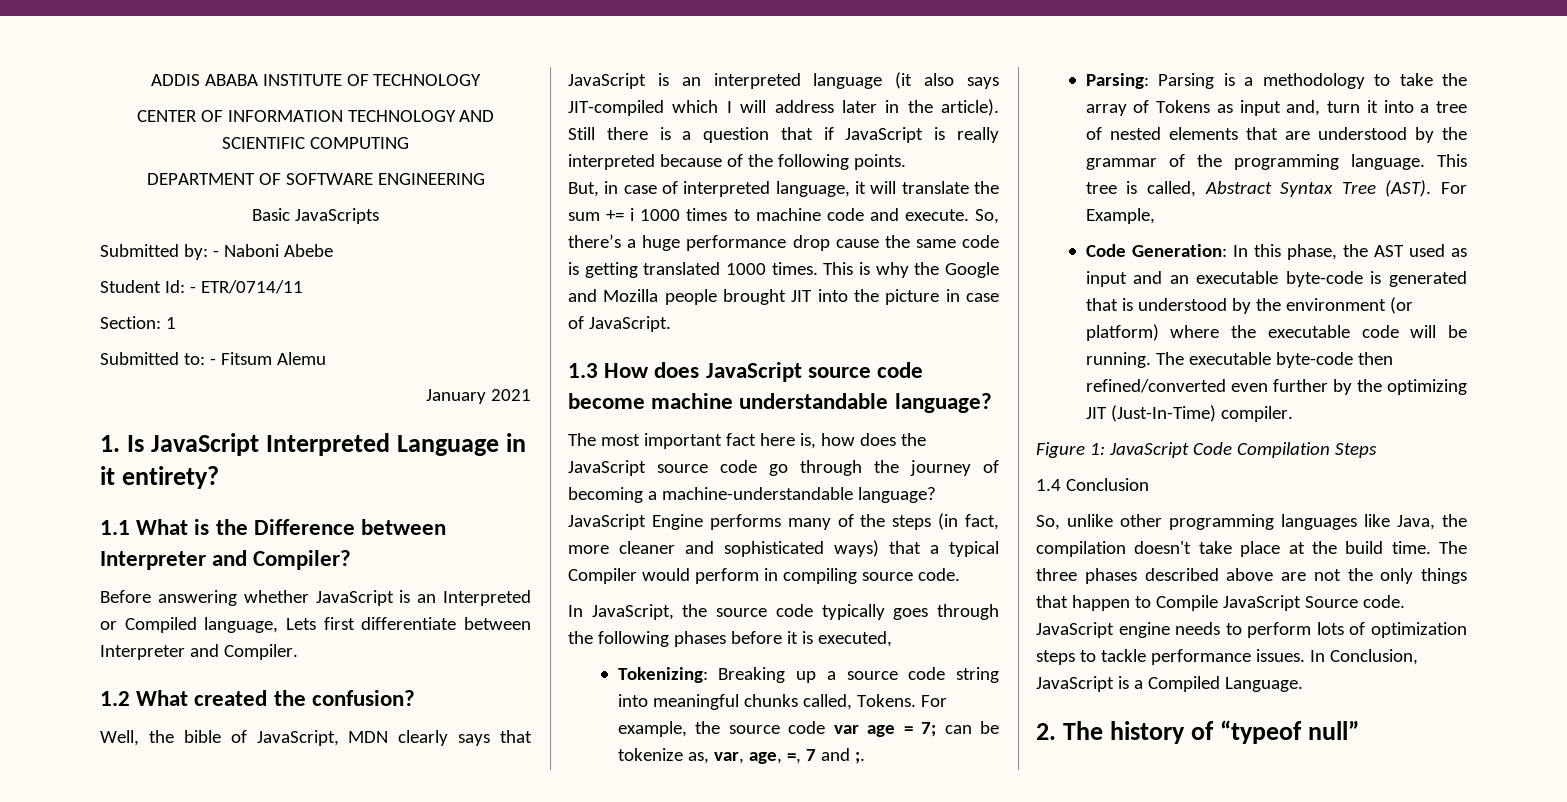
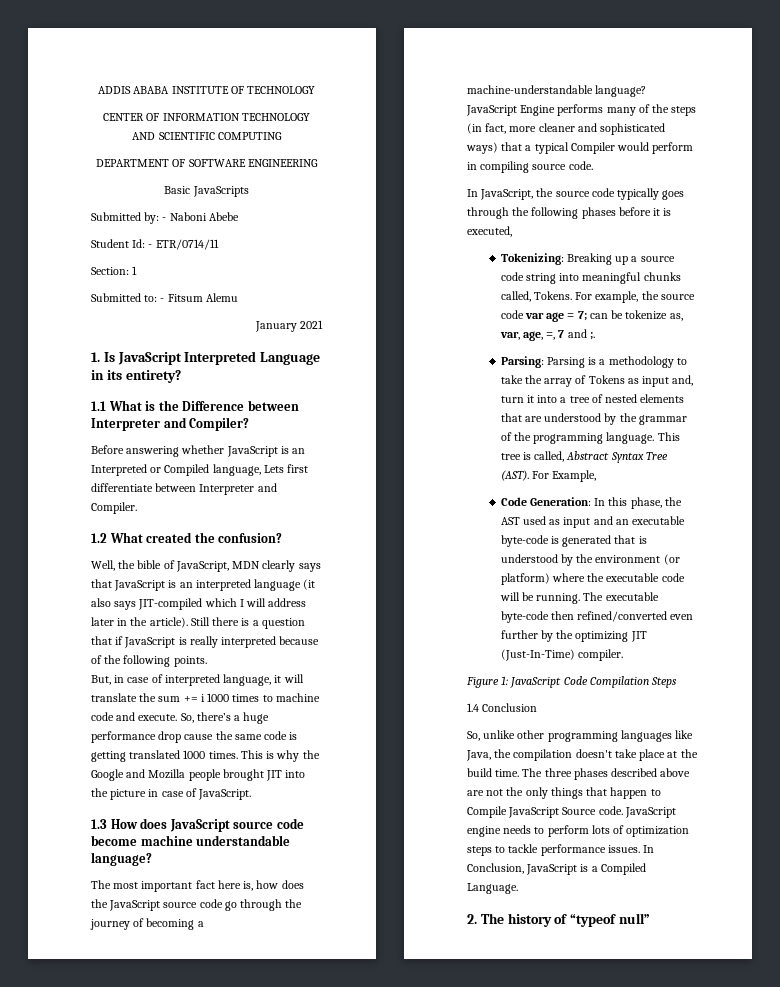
- 1. Is JavaScript Interpreted Language in it entirety?
+ 1. Is JavaScript Interpreted Language in its entirety?

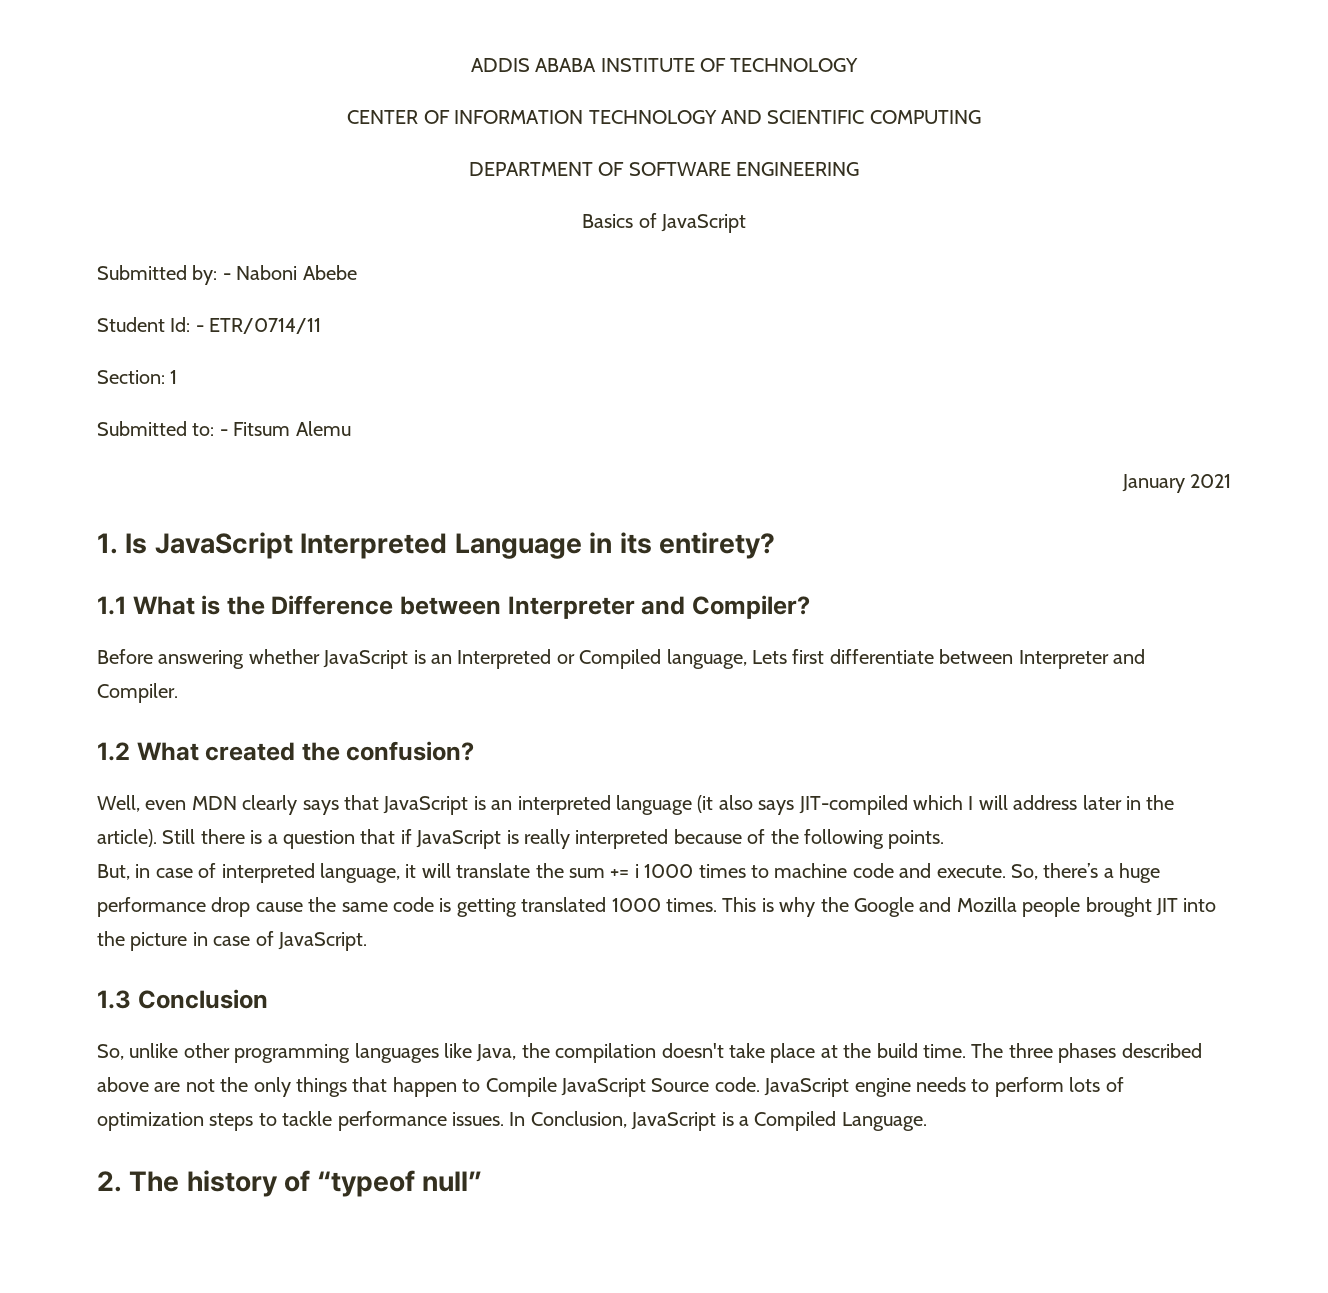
- Basic JavaScripts
+ Basics of JavaScript
- Well, the bible of JavaScript, MDN clearly says that JavaScript is an interpreted language (it also says JIT-compiled which I will address later in the article).
+ Well, even MDN clearly says that JavaScript is an interpreted language (it also says JIT-compiled which I will address later in the article).
- 1.3 How does JavaScript source code become machine understandable language?
- The most important fact here is, how does the JavaScript source code go through the journey of becoming a machine-understandable language? JavaScript Engine performs many of the steps (in fact, more cleaner and sophisticated ways) that a typical Compiler would perform in compiling source code.
- In JavaScript, the source code typically goes through the following phases before it is executed,
- Tokenizing: Breaking up a source code string into meaningful chunks called, Tokens. For example, the source code var age = 7; can be tokenize as, var, age, =, 7 and ;.
- Parsing: Parsing is a methodology to take the array of Tokens as input and, turn it into a tree of nested elements that are understood by the grammar of the programming language. This tree is called, Abstract Syntax Tree (AST). For Example,
- Code Generation: In this phase, the AST used as input and an executable byte-code is generated that is understood by the environment (or platform) where the executable code will be running. The executable byte-code then refined/converted even further by the optimizing JIT (Just-In-Time) compiler.
- Figure 1: JavaScript Code Compilation Steps
- 1.4 Conclusion
+ 1.3 Conclusion

